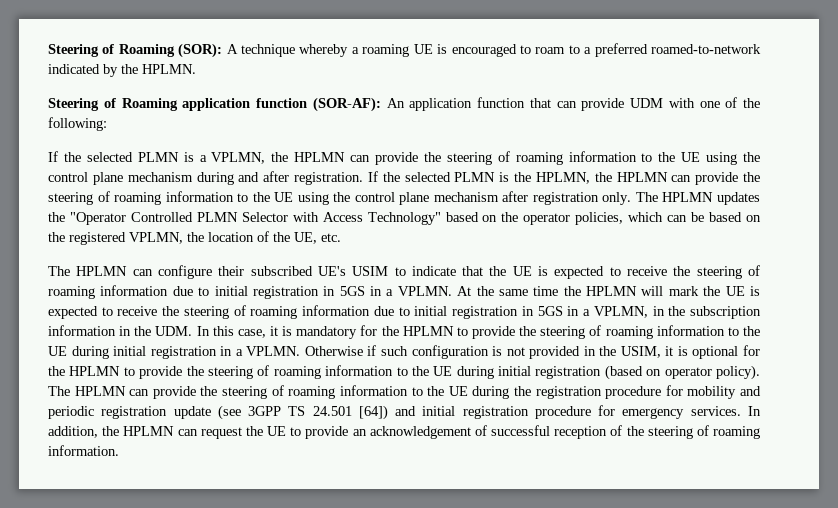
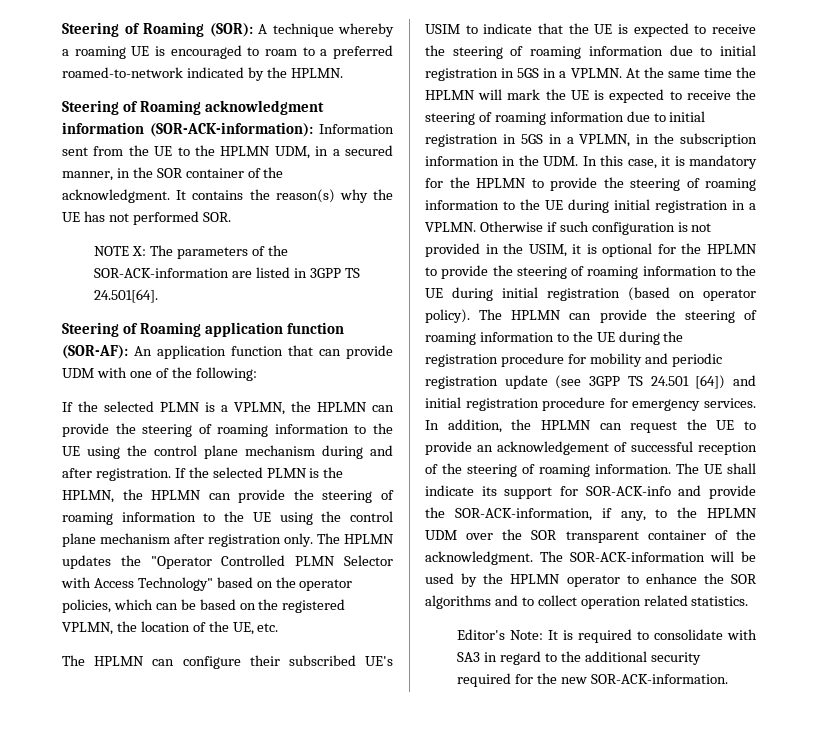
+ Steering of Roaming acknowledgment information (SOR-ACK-information): Information sent from the UE to the HPLMN UDM, in a secured manner, in the SOR container of the acknowledgment. It contains the reason(s) why the UE has not performed SOR.
+ NOTE X: The parameters of the SOR-ACK-information are listed in 3GPP TS 24.501[64].
+ The UE shall indicate its support for SOR-ACK-info and provide the SOR-ACK-information, if any, to the HPLMN UDM over the SOR transparent container of the acknowledgment. The SOR-ACK-information will be used by the HPLMN operator to enhance the SOR algorithms and to collect operation related statistics.
+ Editor's Note: It is required to consolidate with SA3 in regard to the additional security required for the new SOR-ACK-information.

